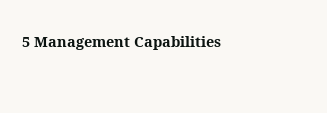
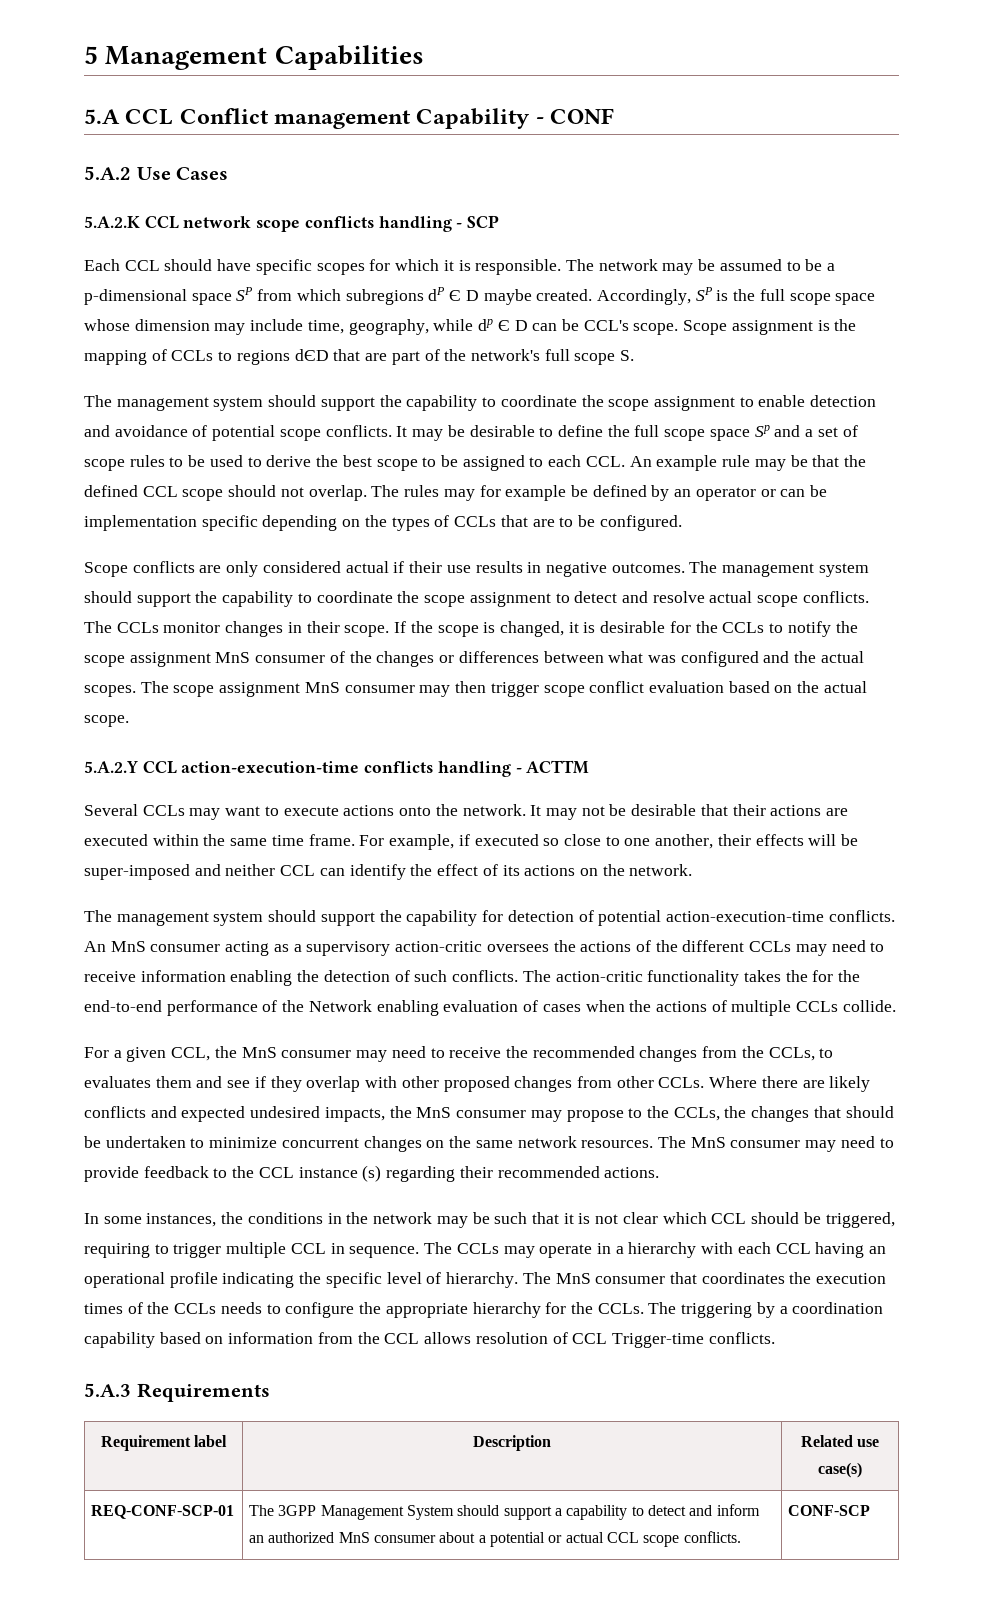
+ 5.A CCL Conflict management Capability - CONF
+ 5.A.2 Use Cases
+ 5.A.2.K CCL network scope conflicts handling - SCP
+ Each CCL should have specific scopes for which it is responsible. The network may be assumed to be a p-dimensional space SP from which subregions dP Є D maybe created. Accordingly, SP is the full scope space whose dimension may include time, geography, while dp Є D can be CCL's scope. Scope assignment is the mapping of CCLs to regions dЄD that are part of the network's full scope S.
+ The management system should support the capability to coordinate the scope assignment to enable detection and avoidance of potential scope conflicts. It may be desirable to define the full scope space Sp and a set of scope rules to be used to derive the best scope to be assigned to each CCL. An example rule may be that the defined CCL scope should not overlap. The rules may for example be defined by an operator or can be implementation specific depending on the types of CCLs that are to be configured.
+ Scope conflicts are only considered actual if their use results in negative outcomes. The management system should support the capability to coordinate the scope assignment to detect and resolve actual scope conflicts. The CCLs monitor changes in their scope. If the scope is changed, it is desirable for the CCLs to notify the scope assignment MnS consumer of the changes or differences between what was configured and the actual scopes. The scope assignment MnS consumer may then trigger scope conflict evaluation based on the actual scope.
+ 5.A.2.Y CCL action-execution-time conflicts handling - ACTTM
+ Several CCLs may want to execute actions onto the network. It may not be desirable that their actions are executed within the same time frame. For example, if executed so close to one another, their effects will be super-imposed and neither CCL can identify the effect of its actions on the network.
+ The management system should support the capability for detection of potential action-execution-time conflicts. An MnS consumer acting as a supervisory action-critic oversees the actions of the different CCLs may need to receive information enabling the detection of such conflicts. The action-critic functionality takes the for the end-to-end performance of the Network enabling evaluation of cases when the actions of multiple CCLs collide.
+ For a given CCL, the MnS consumer may need to receive the recommended changes from the CCLs, to evaluates them and see if they overlap with other proposed changes from other CCLs. Where there are likely conflicts and expected undesired impacts, the MnS consumer may propose to the CCLs, the changes that should be undertaken to minimize concurrent changes on the same network resources. The MnS consumer may need to provide feedback to the CCL instance (s) regarding their recommended actions.
+ In some instances, the conditions in the network may be such that it is not clear which CCL should be triggered, requiring to trigger multiple CCL in sequence. The CCLs may operate in a hierarchy with each CCL having an operational profile indicating the specific level of hierarchy. The MnS consumer that coordinates the execution times of the CCLs needs to configure the appropriate hierarchy for the CCLs. The triggering by a coordination capability based on information from the CCL allows resolution of CCL Trigger-time conflicts.
+ 5.A.3 Requirements
+ Requirement label | Description | Related use case(s)
+ REQ-CONF-SCP-01 | The 3GPP Management System should support a capability to detect and inform an authorized MnS consumer about a potential or actual CCL scope conflicts. | CONF-SCP

